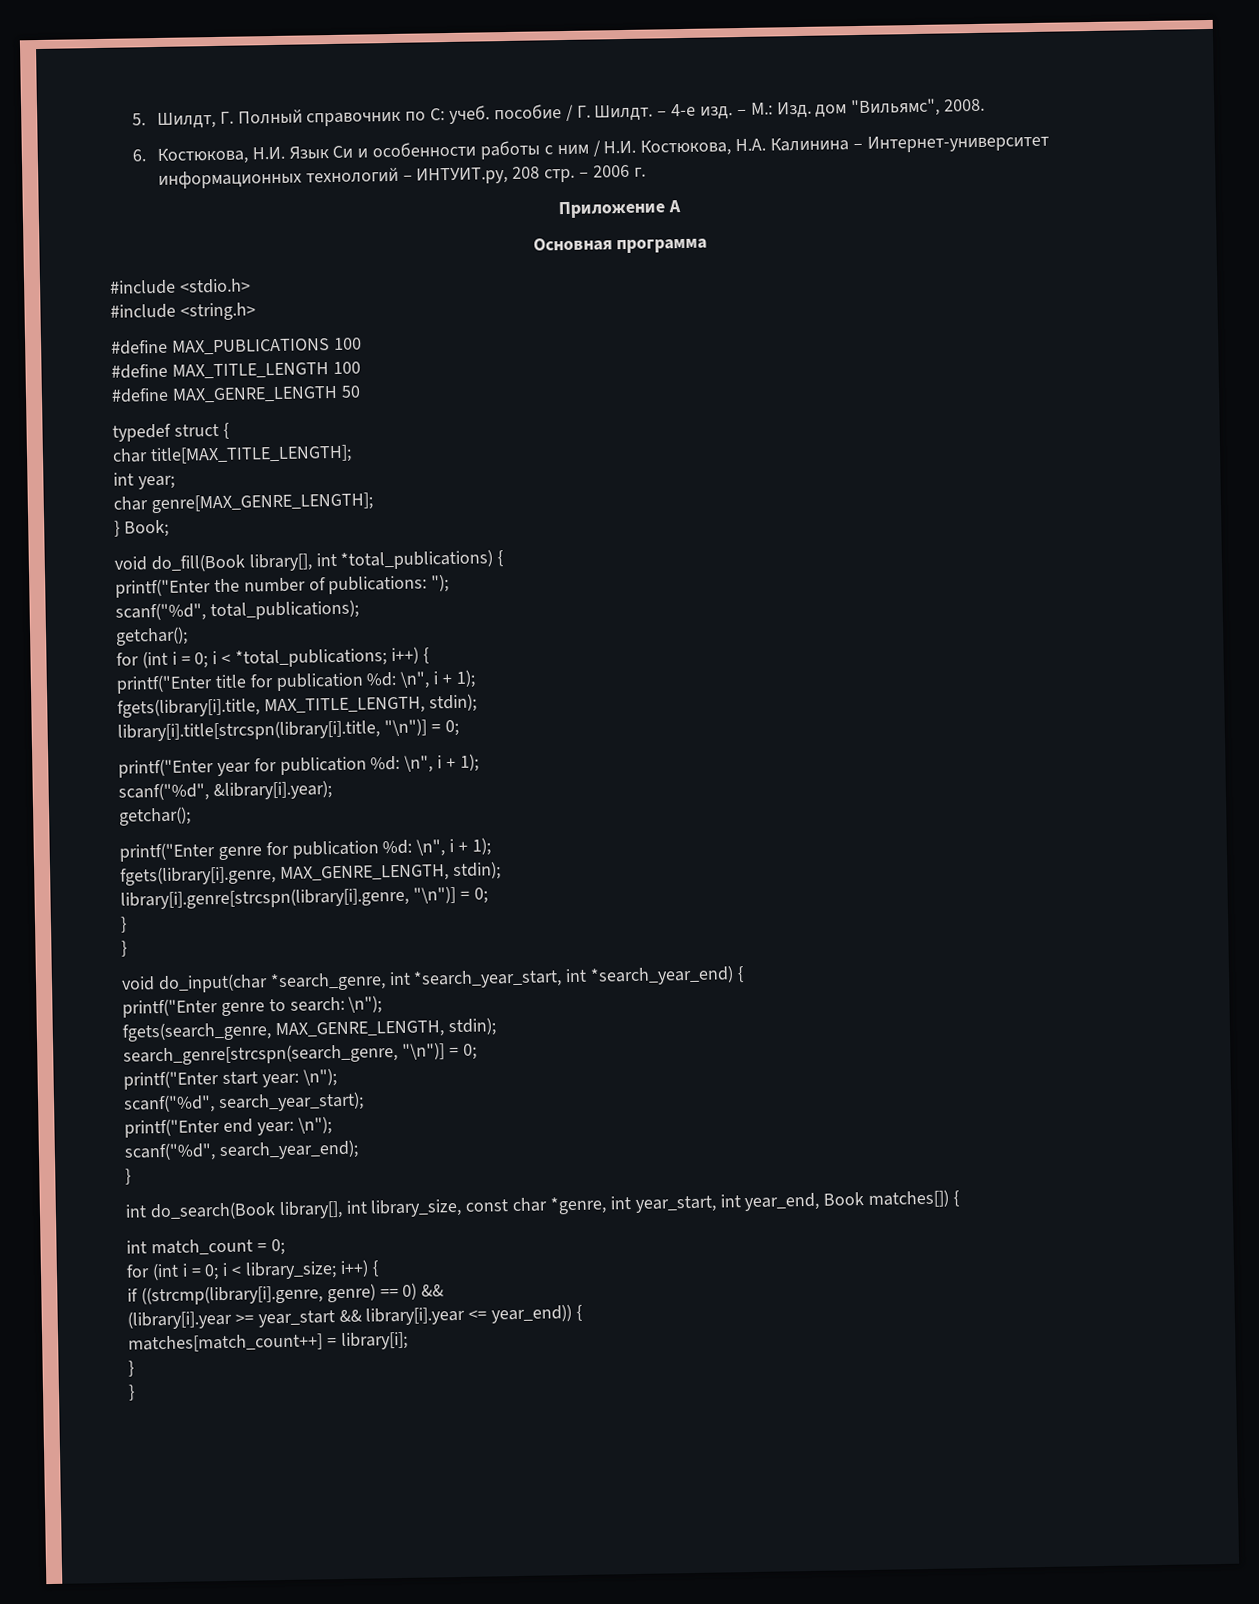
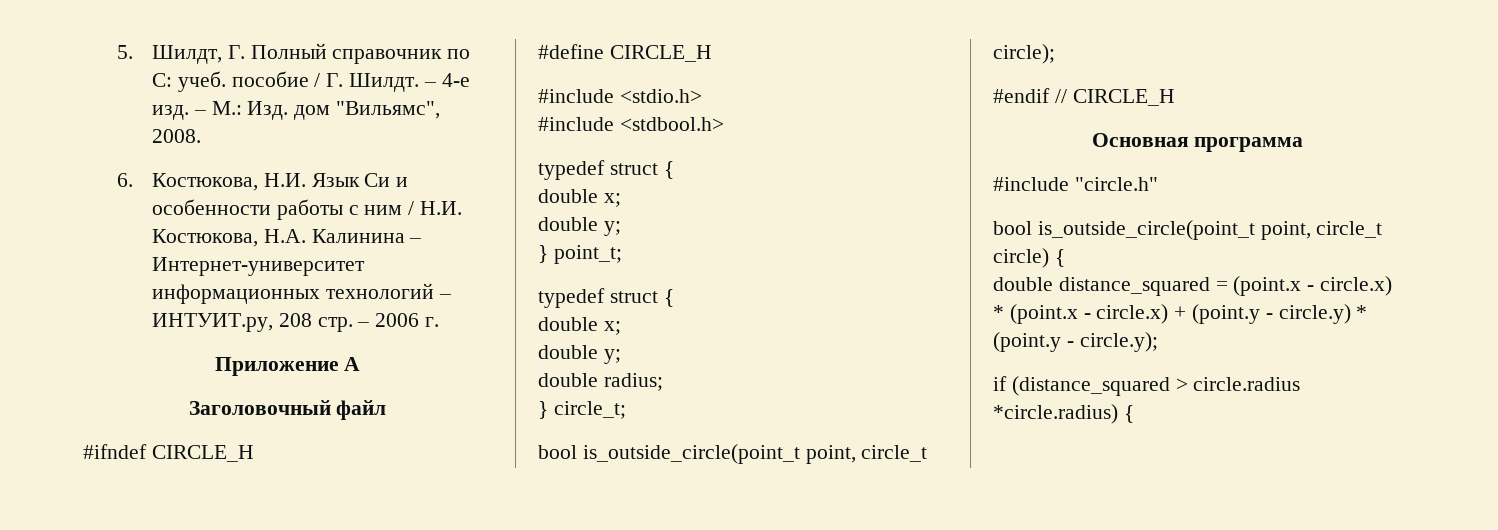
+ Заголовочный файл
+ #ifndef CIRCLE_H
+ #define CIRCLE_H
+ #include <stdio.h>
+ #include <stdbool.h>
+ typedef struct {
+ double x;
+ double y;
+ } point_t;
+ typedef struct {
+ double x;
+ double y;
+ double radius;
+ } circle_t;
+ bool is_outside_circle(point_t point, circle_t circle);
+ #endif // CIRCLE_H
  Основная программа
- #include <stdio.h>
- #include <string.h>
- #define MAX_PUBLICATIONS 100
- #define MAX_TITLE_LENGTH 100
- #define MAX_GENRE_LENGTH 50
- typedef struct {
- char title[MAX_TITLE_LENGTH];
- int year;
- char genre[MAX_GENRE_LENGTH];
- } Book;
- void do_fill(Book library[], int *total_publications) {
- printf("Enter the number of publications: ");
- scanf("%d", total_publications);
- getchar();
- for (int i = 0; i < *total_publications; i++) {
- printf("Enter title for publication %d: \n", i + 1);
- fgets(library[i].title, MAX_TITLE_LENGTH, stdin);
- library[i].title[strcspn(library[i].title, "\n")] = 0;
- printf("Enter year for publication %d: \n", i + 1);
- scanf("%d", &library[i].year);
- getchar();
- printf("Enter genre for publication %d: \n", i + 1);
- fgets(library[i].genre, MAX_GENRE_LENGTH, stdin);
- library[i].genre[strcspn(library[i].genre, "\n")] = 0;
- }
- }
- void do_input(char *search_genre, int *search_year_start, int *search_year_end) {
- printf("Enter genre to search: \n");
- fgets(search_genre, MAX_GENRE_LENGTH, stdin);
- search_genre[strcspn(search_genre, "\n")] = 0;
- printf("Enter start year: \n");
- scanf("%d", search_year_start);
- printf("Enter end year: \n");
- scanf("%d", search_year_end);
- }
- int do_search(Book library[], int library_size, const char *genre, int year_start, int year_end, Book matches[]) {
- int match_count = 0;
- for (int i = 0; i < library_size; i++) {
- if ((strcmp(library[i].genre, genre) == 0) &&
- (library[i].year >= year_start && library[i].year <= year_end)) {
- matches[match_count++] = library[i];
- }
- }
+ #include "circle.h"
+ bool is_outside_circle(point_t point, circle_t circle) {
+ double distance_squared = (point.x - circle.x) * (point.x - circle.x) + (point.y - circle.y) * (point.y - circle.y);
+ if (distance_squared > circle.radius *circle.radius) {

